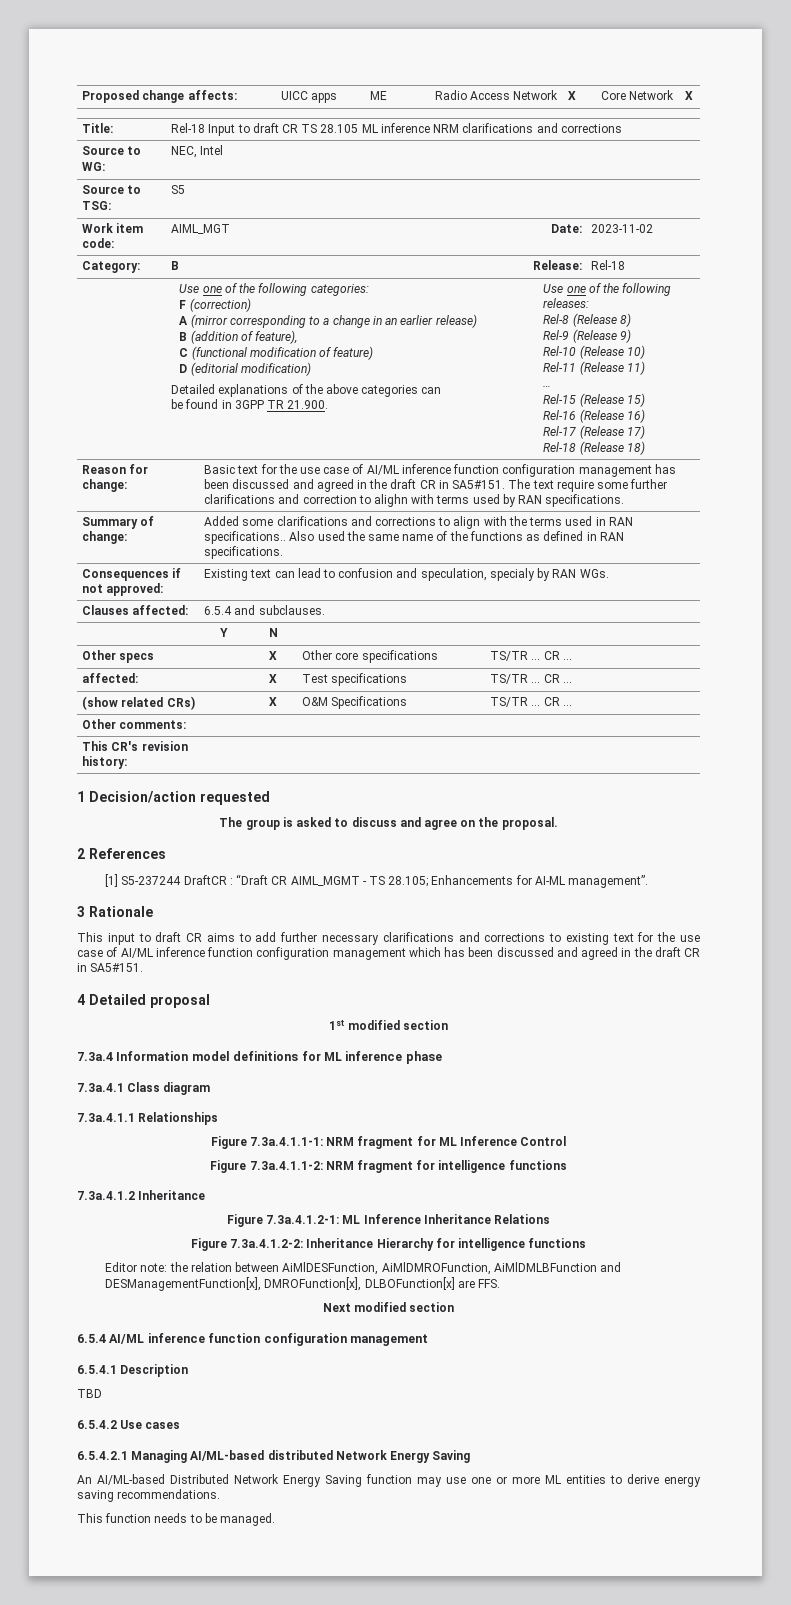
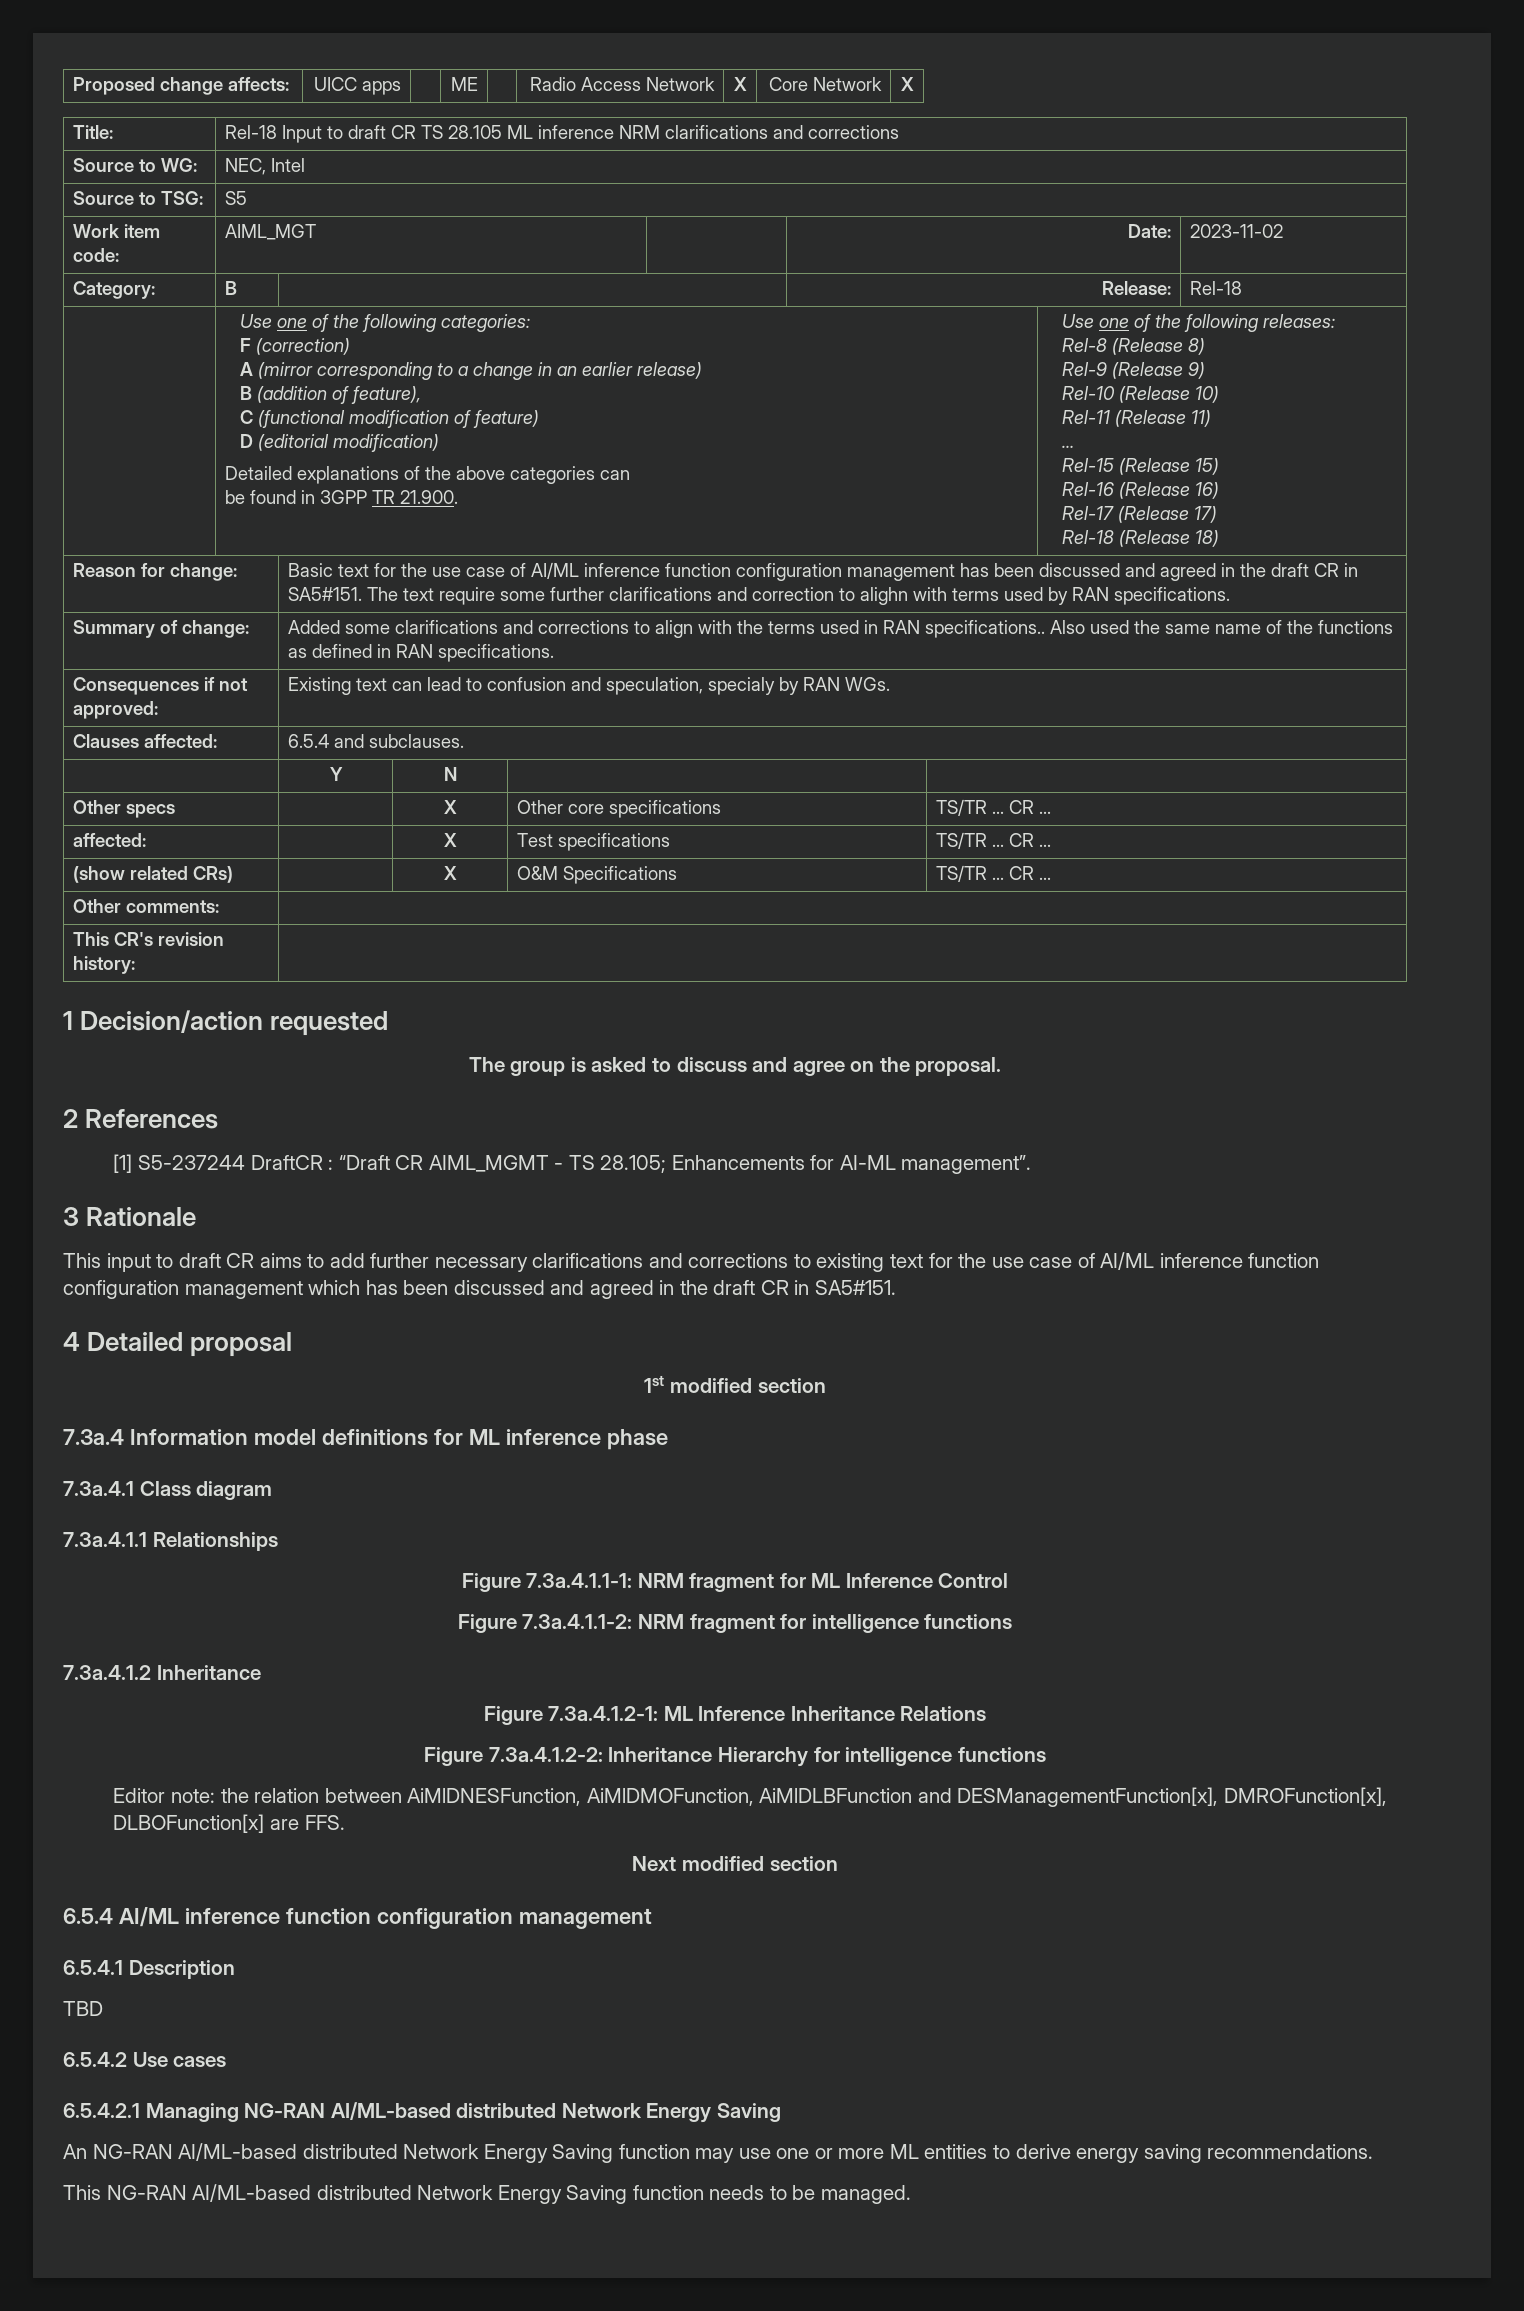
- Editor note: the relation between AiMlDESFunction, AiMlDMROFunction, AiMlDMLBFunction and DESManagementFunction[x], DMROFunction[x], DLBOFunction[x] are FFS.
+ Editor note: the relation between AiMlDNESFunction, AiMlDMOFunction, AiMlDLBFunction and DESManagementFunction[x], DMROFunction[x], DLBOFunction[x] are FFS.
- 6.5.4.2.1 Managing AI/ML-based distributed Network Energy Saving
+ 6.5.4.2.1 Managing NG-RAN AI/ML-based distributed Network Energy Saving
- An AI/ML-based Distributed Network Energy Saving function may use one or more ML entities to derive energy saving recommendations.
+ An NG-RAN AI/ML-based distributed Network Energy Saving function may use one or more ML entities to derive energy saving recommendations.
- This function needs to be managed.
+ This NG-RAN AI/ML-based distributed Network Energy Saving function needs to be managed.

